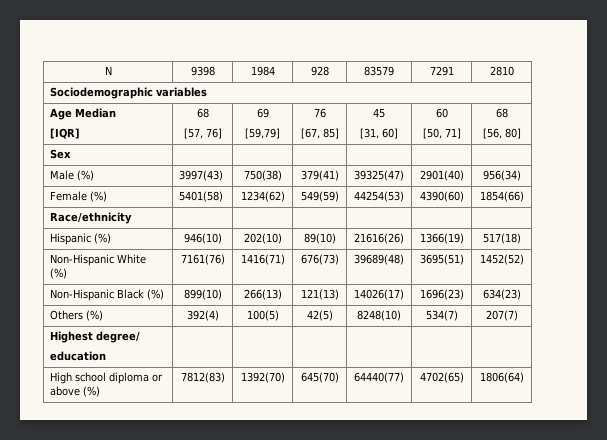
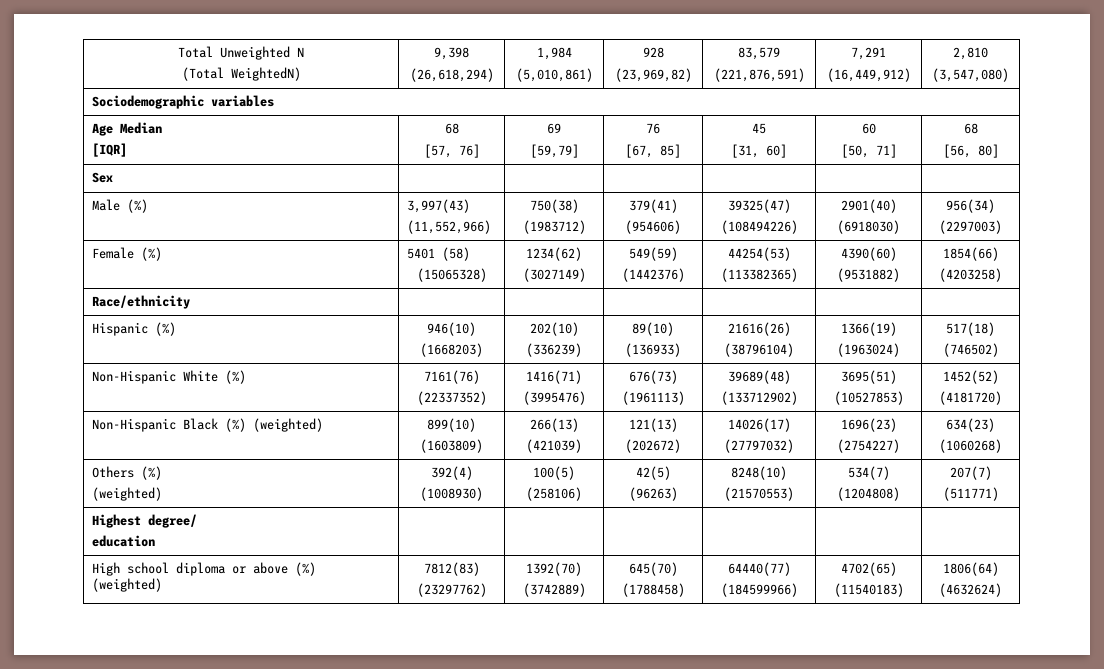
- N | 9398 | 1984 | 928 | 83579 | 7291 | 2810
+ Total Unweighted N
+ (Total WeightedN) | 9,398
+ (26,618,294) | 1,984
+ (5,010,861) | 928
+ (23,969,82) | 83,579
+ (221,876,591) | 7,291
+ (16,449,912) | 2,810
+ (3,547,080)
- Male (%) | 3997(43) | 750(38) | 379(41) | 39325(47) | 2901(40) | 956(34)
+ Male (%) | 3,997(43)
+ (11,552,966) | 750(38)
+ (1983712) | 379(41)
+ (954606) | 39325(47)
+ (108494226) | 2901(40)
+ (6918030) | 956(34)
+ (2297003)
- Female (%) | 5401(58) | 1234(62) | 549(59) | 44254(53) | 4390(60) | 1854(66)
+ Female (%) | 5401 (58)
+ (15065328) | 1234(62)
+ (3027149) | 549(59)
+ (1442376) | 44254(53)
+ (113382365) | 4390(60)
+ (9531882) | 1854(66)
+ (4203258)
- Hispanic (%) | 946(10) | 202(10) | 89(10) | 21616(26) | 1366(19) | 517(18)
+ Hispanic (%) | 946(10)
+ (1668203) | 202(10)
+ (336239) | 89(10)
+ (136933) | 21616(26)
+ (38796104) | 1366(19)
+ (1963024) | 517(18)
+ (746502)
- Non-Hispanic White (%) | 7161(76) | 1416(71) | 676(73) | 39689(48) | 3695(51) | 1452(52)
+ Non-Hispanic White (%) | 7161(76)
+ (22337352) | 1416(71)
+ (3995476) | 676(73)
+ (1961113) | 39689(48)
+ (133712902) | 3695(51)
+ (10527853) | 1452(52)
+ (4181720)
- Non-Hispanic Black (%) | 899(10) | 266(13) | 121(13) | 14026(17) | 1696(23) | 634(23)
+ Non-Hispanic Black (%) (weighted) | 899(10)
+ (1603809) | 266(13)
+ (421039) | 121(13)
+ (202672) | 14026(17)
+ (27797032) | 1696(23)
+ (2754227) | 634(23)
+ (1060268)
- Others (%) | 392(4) | 100(5) | 42(5) | 8248(10) | 534(7) | 207(7)
+ Others (%)
+ (weighted) | 392(4)
+ (1008930) | 100(5)
+ (258106) | 42(5)
+ (96263) | 8248(10)
+ (21570553) | 534(7)
+ (1204808) | 207(7)
+ (511771)
- High school diploma or above (%) | 7812(83) | 1392(70) | 645(70) | 64440(77) | 4702(65) | 1806(64)
+ High school diploma or above (%) (weighted) | 7812(83)
+ (23297762) | 1392(70)
+ (3742889) | 645(70)
+ (1788458) | 64440(77)
+ (184599966) | 4702(65)
+ (11540183) | 1806(64)
+ (4632624)

